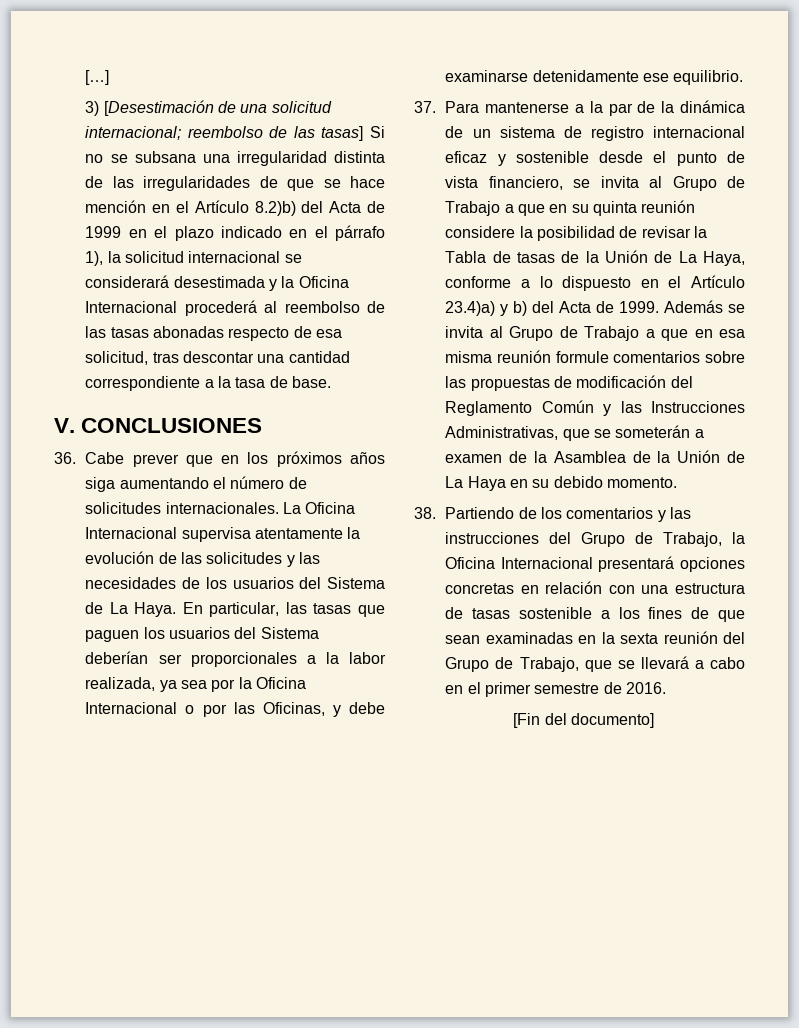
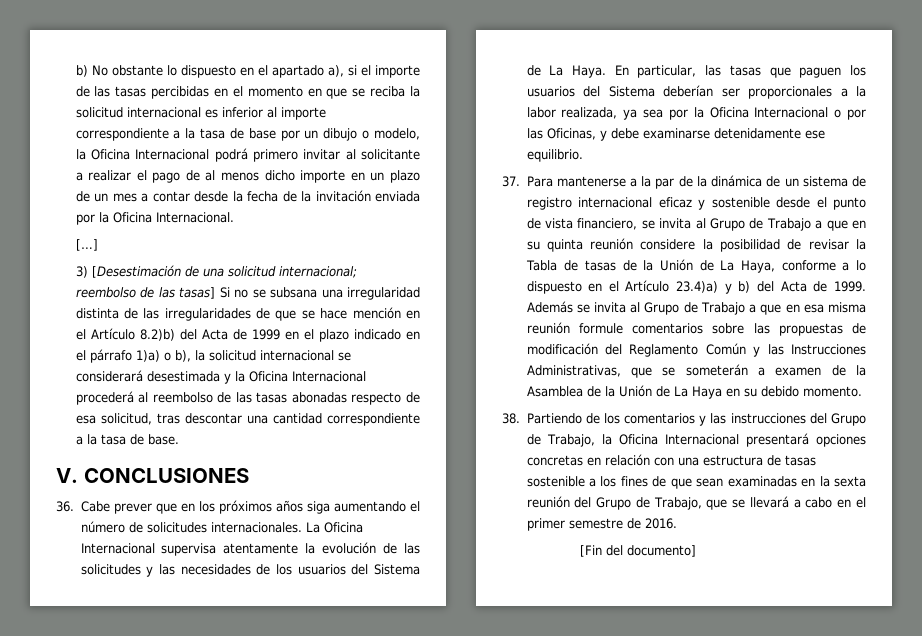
+ b) No obstante lo dispuesto en el apartado a), si el importe de las tasas percibidas en el momento en que se reciba la solicitud internacional es inferior al importe correspondiente a la tasa de base por un dibujo o modelo, la Oficina Internacional podrá primero invitar al solicitante a realizar el pago de al menos dicho importe en un plazo de un mes a contar desde la fecha de la invitación enviada por la Oficina Internacional.
- reembolso de las tasas] Si no se subsana una irregularidad distinta de las irregularidades de que se hace mención en el Artículo 8.2)b) del Acta de 1999 en el plazo indicado en el párrafo 1), la solicitud internacional se considerará desestimada y la Oficina Internacional procederá al reembolso de las tasas abonadas respecto de esa solicitud, tras descontar una cantidad correspondiente a la tasa de base.
+ reembolso de las tasas] Si no se subsana una irregularidad distinta de las irregularidades de que se hace mención en el Artículo 8.2)b) del Acta de 1999 en el plazo indicado en el párrafo 1)a) o b), la solicitud internacional se considerará desestimada y la Oficina Internacional procederá al reembolso de las tasas abonadas respecto de esa solicitud, tras descontar una cantidad correspondiente a la tasa de base.

